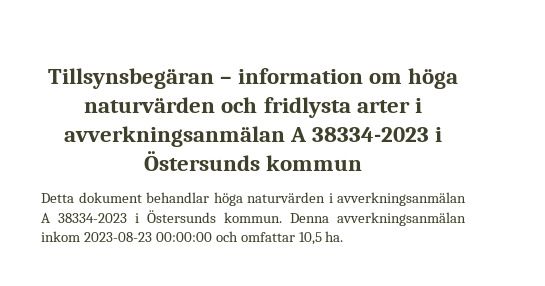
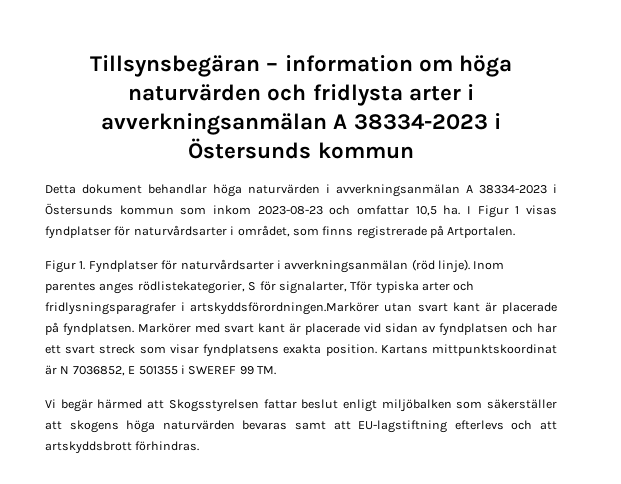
- Detta dokument behandlar höga naturvärden i avverkningsanmälan A 38334-2023 i Östersunds kommun. Denna avverkningsanmälan inkom 2023-08-23 00:00:00 och omfattar 10,5 ha.
+ Detta dokument behandlar höga naturvärden i avverkningsanmälan A 38334-2023 i Östersunds kommun som inkom 2023-08-23 och omfattar 10,5 ha.
+ I Figur 1 visas fyndplatser för naturvårdsarter i området, som finns registrerade på Artportalen.
+ Figur 1. Fyndplatser för naturvårdsarter i avverkningsanmälan (röd linje). Inom parentes anges rödlistekategorier, S för signalarter, Tför typiska arter och fridlysningsparagrafer i artskyddsförordningen.Markörer utan svart kant är placerade på fyndplatsen. Markörer med svart kant är placerade vid sidan av fyndplatsen och har ett svart streck som visar fyndplatsens exakta position. Kartans mittpunktskoordinat är N 7036852, E 501355 i SWEREF 99 TM.
+ Vi begär härmed att Skogsstyrelsen fattar beslut enligt miljöbalken som säkerställer att skogens höga naturvärden bevaras samt att EU-lagstiftning efterlevs och att artskyddsbrott förhindras.

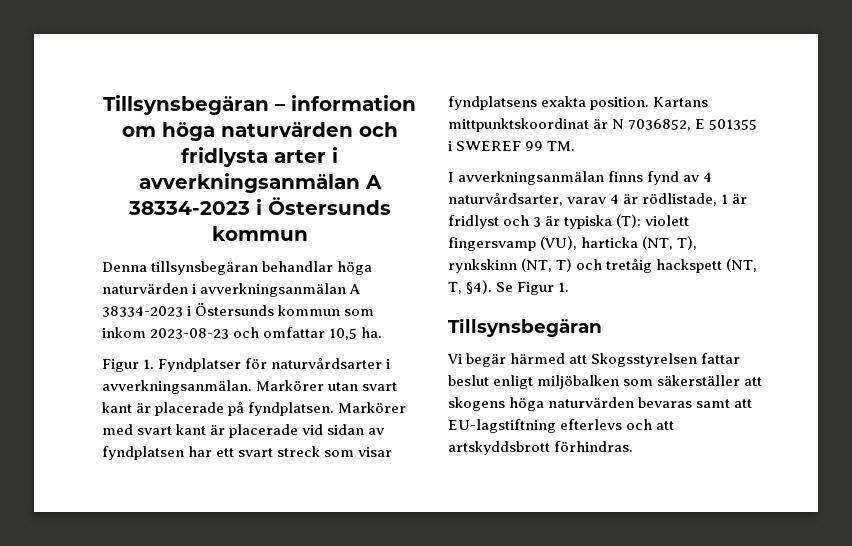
- Detta dokument behandlar höga naturvärden i avverkningsanmälan A 38334-2023 i Östersunds kommun som inkom 2023-08-23 och omfattar 10,5 ha. I Figur 1 visas fyndplatser för naturvårdsarter i området, som finns registrerade på Artportalen.
+ Denna tillsynsbegäran behandlar höga naturvärden i avverkningsanmälan A 38334-2023 i Östersunds kommun som inkom 2023-08-23 och omfattar 10,5 ha.
- Figur 1. Fyndplatser för naturvårdsarter i avverkningsanmälan (röd linje). Inom parentes anges rödlistekategorier, S för signalarter, Tför typiska arter och fridlysningsparagrafer i artskyddsförordningen.Markörer utan svart kant är placerade på fyndplatsen.
+ Figur 1. Fyndplatser för naturvårdsarter i avverkningsanmälan. Markörer utan svart kant är placerade på fyndplatsen.
- Markörer med svart kant är placerade vid sidan av fyndplatsen och har ett svart streck som visar fyndplatsens exakta position.
+ Markörer med svart kant är placerade vid sidan av fyndplatsen har ett svart streck som visar fyndplatsens exakta position.
+ I avverkningsanmälan finns fynd av 4 naturvårdsarter, varav 4 är rödlistade, 1 är fridlyst och 3 är typiska (T): violett fingersvamp (VU), harticka (NT, T), rynkskinn (NT, T) och tretåig hackspett (NT, T, §4). Se Figur 1.
+ Tillsynsbegäran

